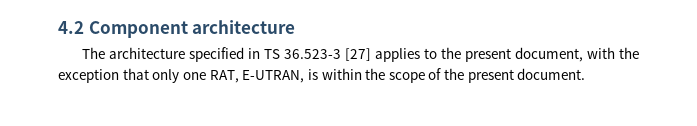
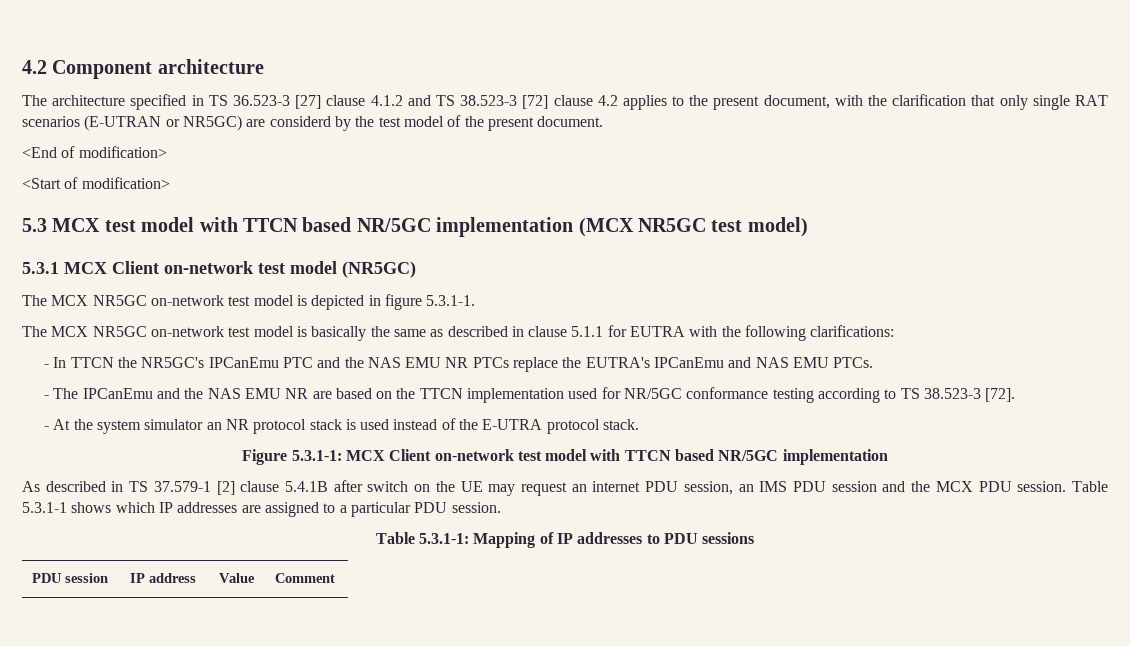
- The architecture specified in TS 36.523-3 [27] applies to the present document, with the exception that only one RAT, E-UTRAN, is within the scope of the present document.
+ The architecture specified in TS 36.523-3 [27] clause 4.1.2 and TS 38.523-3 [72] clause 4.2 applies to the present document, with the clarification that only single RAT scenarios (E-UTRAN or NR5GC) are considerd by the test model of the present document.
+ <End of modification>
+ <Start of modification>
+ 5.3 MCX test model with TTCN based NR/5GC implementation (MCX NR5GC test model)
+ 5.3.1 MCX Client on-network test model (NR5GC)
+ The MCX NR5GC on-network test model is depicted in figure 5.3.1-1.
+ The MCX NR5GC on-network test model is basically the same as described in clause 5.1.1 for EUTRA with the following clarifications:
+ - In TTCN the NR5GC's IPCanEmu PTC and the NAS EMU NR PTCs replace the EUTRA's IPCanEmu and NAS EMU PTCs.
+ - The IPCanEmu and the NAS EMU NR are based on the TTCN implementation used for NR/5GC conformance testing according to TS 38.523-3 [72].
+ - At the system simulator an NR protocol stack is used instead of the E-UTRA protocol stack.
+ Figure 5.3.1-1: MCX Client on-network test model with TTCN based NR/5GC implementation
+ As described in TS 37.579-1 [2] clause 5.4.1B after switch on the UE may request an internet PDU session, an IMS PDU session and the MCX PDU session. Table 5.3.1-1 shows which IP addresses are assigned to a particular PDU session.
+ Table 5.3.1-1: Mapping of IP addresses to PDU sessions
+ PDU session | IP address | Value | Comment

